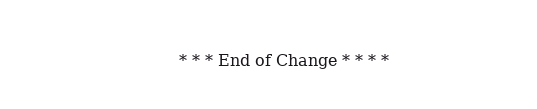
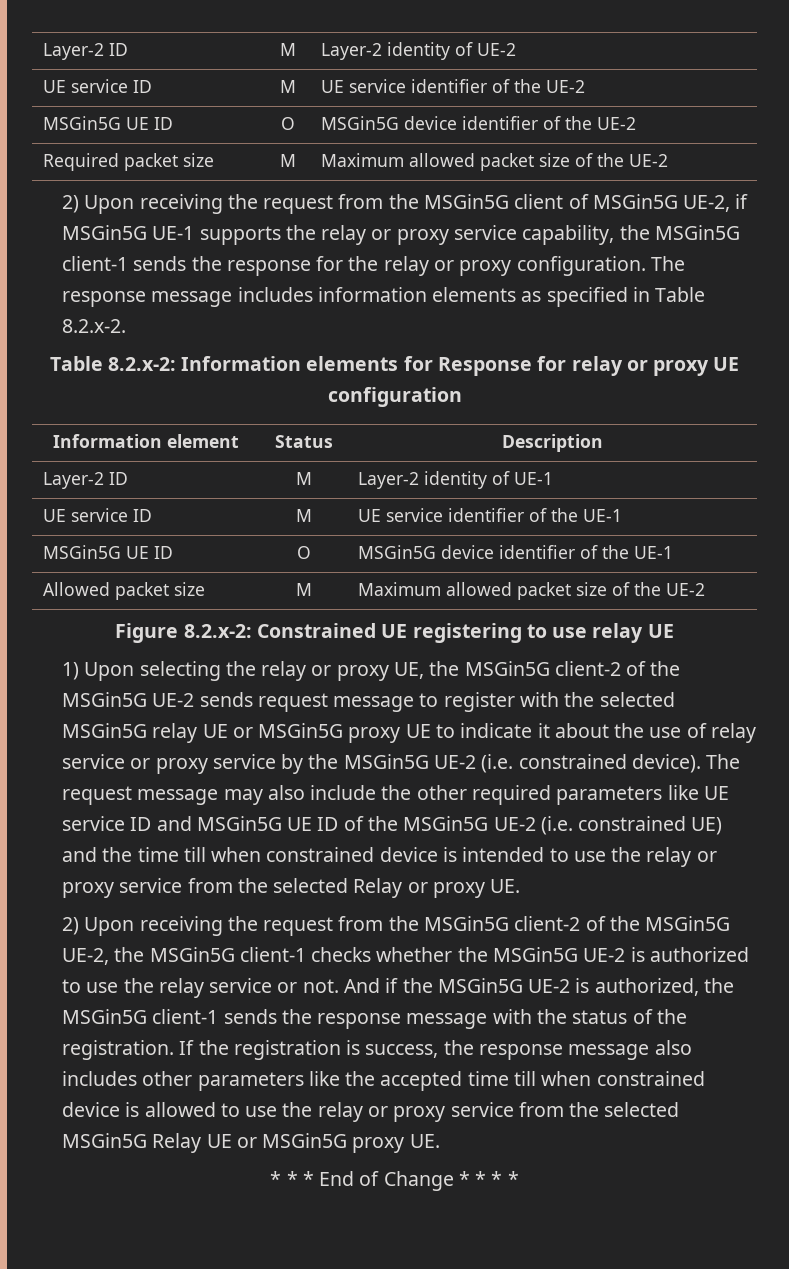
+ Layer-2 ID | M | Layer-2 identity of UE-2
+ UE service ID | M | UE service identifier of the UE-2
+ MSGin5G UE ID | O | MSGin5G device identifier of the UE-2
+ Required packet size | M | Maximum allowed packet size of the UE-2
+ 2) Upon receiving the request from the MSGin5G client of MSGin5G UE-2, if MSGin5G UE-1 supports the relay or proxy service capability, the MSGin5G client-1 sends the response for the relay or proxy configuration. The response message includes information elements as specified in Table 8.2.x-2.
+ Table 8.2.x-2: Information elements for Response for relay or proxy UE configuration
+ Information element | Status | Description
+ Layer-2 ID | M | Layer-2 identity of UE-1
+ UE service ID | M | UE service identifier of the UE-1
+ MSGin5G UE ID | O | MSGin5G device identifier of the UE-1
+ Allowed packet size | M | Maximum allowed packet size of the UE-2
+ Figure 8.2.x-2: Constrained UE registering to use relay UE
+ 1) Upon selecting the relay or proxy UE, the MSGin5G client-2 of the MSGin5G UE-2 sends request message to register with the selected MSGin5G relay UE or MSGin5G proxy UE to indicate it about the use of relay service or proxy service by the MSGin5G UE-2 (i.e. constrained device). The request message may also include the other required parameters like UE service ID and MSGin5G UE ID of the MSGin5G UE-2 (i.e. constrained UE) and the time till when constrained device is intended to use the relay or proxy service from the selected Relay or proxy UE.
+ 2) Upon receiving the request from the MSGin5G client-2 of the MSGin5G UE-2, the MSGin5G client-1 checks whether the MSGin5G UE-2 is authorized to use the relay service or not. And if the MSGin5G UE-2 is authorized, the MSGin5G client-1 sends the response message with the status of the registration. If the registration is success, the response message also includes other parameters like the accepted time till when constrained device is allowed to use the relay or proxy service from the selected MSGin5G Relay UE or MSGin5G proxy UE.

